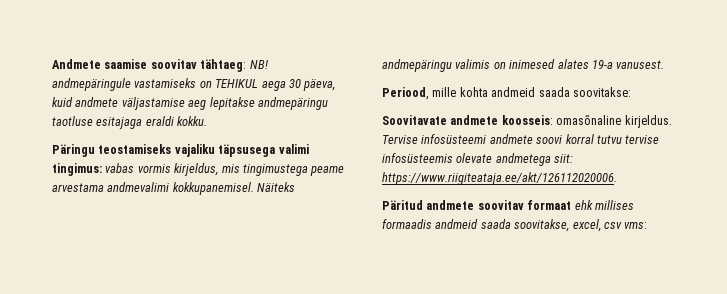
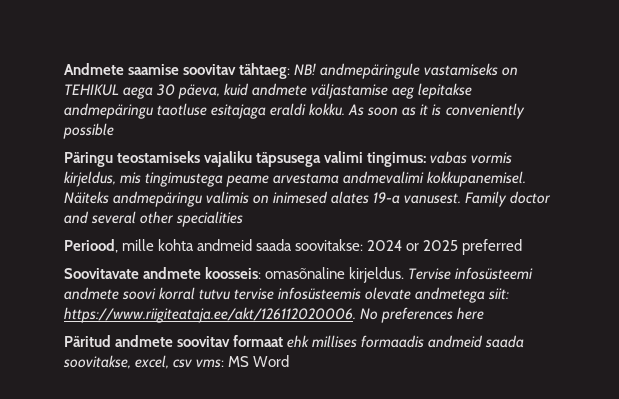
+ As soon as it is conveniently possible
+ Family doctor and several other specialities
- Periood, mille kohta andmeid saada soovitakse:
+ Periood, mille kohta andmeid saada soovitakse: 2024 or 2025 preferred
- Tervise infosüsteemi andmete soovi korral tutvu tervise infosüsteemis olevate andmetega siit: https://www.riigiteataja.ee/akt/126112020006.
+ Tervise infosüsteemi andmete soovi korral tutvu tervise infosüsteemis olevate andmetega siit: https://www.riigiteataja.ee/akt/126112020006. No preferences here
- Päritud andmete soovitav formaat ehk millises formaadis andmeid saada soovitakse, excel, csv vms:
+ Päritud andmete soovitav formaat ehk millises formaadis andmeid saada soovitakse, excel, csv vms: MS Word

